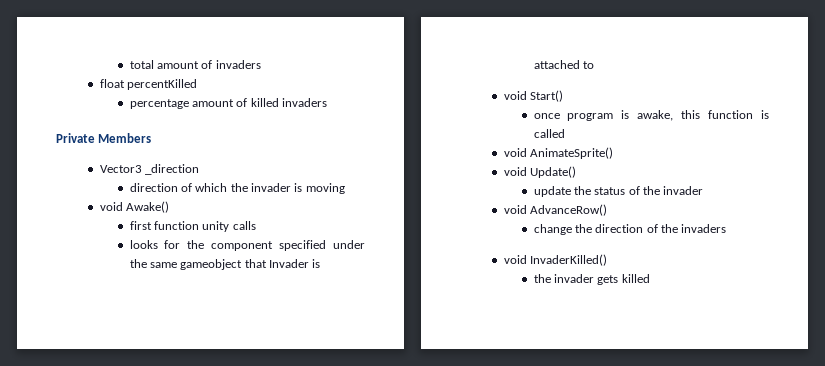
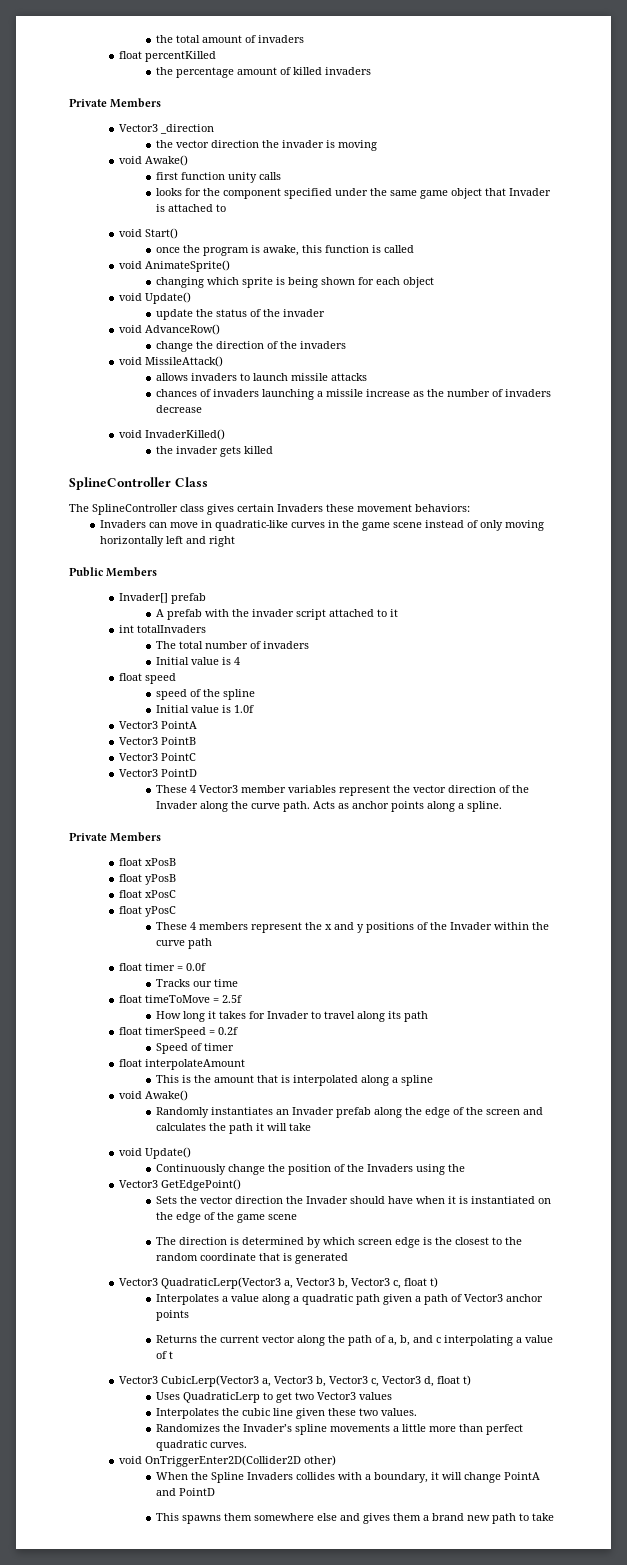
- total amount of invaders
+ the total amount of invaders
- percentage amount of killed invaders
+ the percentage amount of killed invaders
- direction of which the invader is moving
+ the vector direction the invader is moving
- looks for the component specified under the same gameobject that Invader is attached to
+ looks for the component specified under the same game object that Invader is attached to
- once program is awake, this function is called
+ once the program is awake, this function is called
+ changing which sprite is being shown for each object
+ void MissileAttack()
+ allows invaders to launch missile attacks
+ chances of invaders launching a missile increase as the number of invaders decrease
+ SplineController Class
+ The SplineController class gives certain Invaders these movement behaviors:
+ Invaders can move in quadratic-like curves in the game scene instead of only moving horizontally left and right
+ Public Members
+ Invader[] prefab
+ A prefab with the invader script attached to it
+ int totalInvaders
+ The total number of invaders
+ Initial value is 4
+ float speed
+ speed of the spline
+ Initial value is 1.0f
+ Vector3 PointA
+ Vector3 PointB
+ Vector3 PointC
+ Vector3 PointD
+ These 4 Vector3 member variables represent the vector direction of the Invader along the curve path. Acts as anchor points along a spline.
+ Private Members
+ float xPosB
+ float yPosB
+ float xPosC
+ float yPosC
+ These 4 members represent the x and y positions of the Invader within the curve path
+ float timer = 0.0f
+ Tracks our time
+ float timeToMove = 2.5f
+ How long it takes for Invader to travel along its path
+ float timerSpeed = 0.2f
+ Speed of timer
+ float interpolateAmount
+ This is the amount that is interpolated along a spline
+ void Awake()
+ Randomly instantiates an Invader prefab along the edge of the screen and calculates the path it will take
+ void Update()
+ Continuously change the position of the Invaders using the
+ Vector3 GetEdgePoint()
+ Sets the vector direction the Invader should have when it is instantiated on the edge of the game scene
+ The direction is determined by which screen edge is the closest to the random coordinate that is generated
+ Vector3 QuadraticLerp(Vector3 a, Vector3 b, Vector3 c, float t)
+ Interpolates a value along a quadratic path given a path of Vector3 anchor points
+ Returns the current vector along the path of a, b, and c interpolating a value of t
+ Vector3 CubicLerp(Vector3 a, Vector3 b, Vector3 c, Vector3 d, float t)
+ Uses QuadraticLerp to get two Vector3 values
+ Interpolates the cubic line given these two values.
+ Randomizes the Invader’s spline movements a little more than perfect quadratic curves.
+ void OnTriggerEnter2D(Collider2D other)
+ When the Spline Invaders collides with a boundary, it will change PointA and PointD
+ This spawns them somewhere else and gives them a brand new path to take

